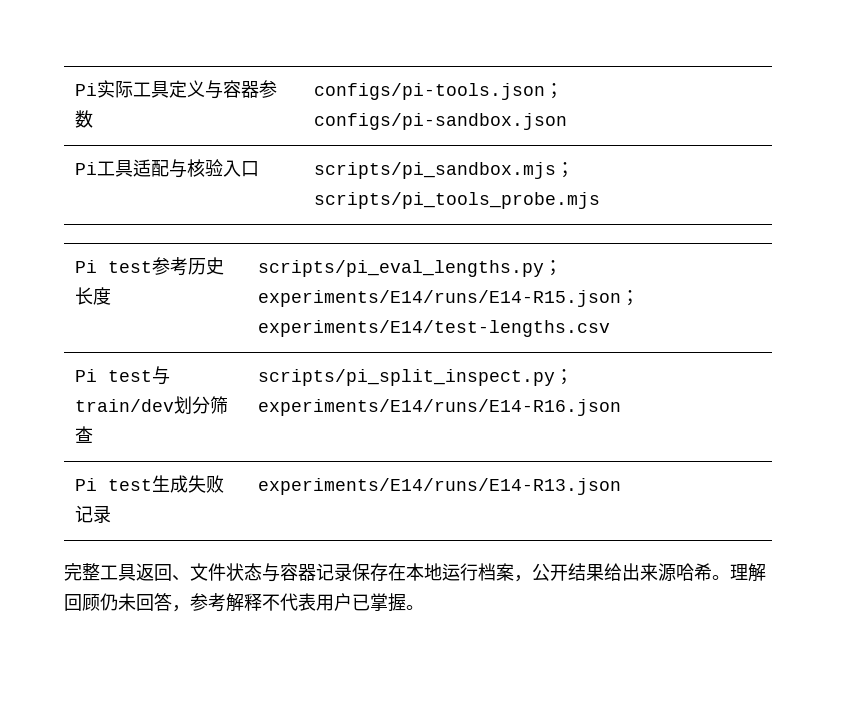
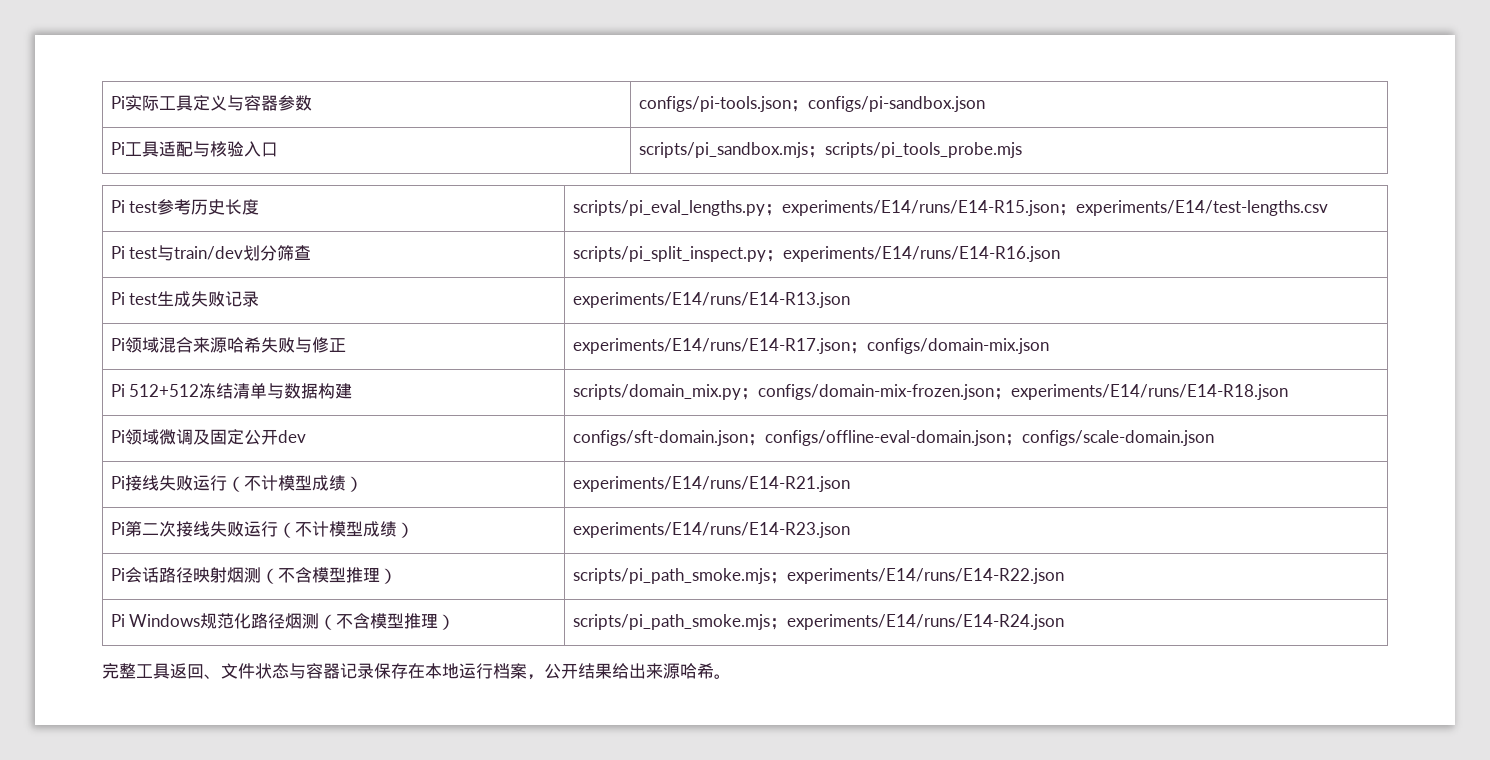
+ Pi领域混合来源哈希失败与修正 | experiments/E14/runs/E14-R17.json；configs/domain-mix.json
+ Pi 512+512冻结清单与数据构建 | scripts/domain_mix.py；configs/domain-mix-frozen.json；experiments/E14/runs/E14-R18.json
+ Pi领域微调及固定公开dev | configs/sft-domain.json；configs/offline-eval-domain.json；configs/scale-domain.json
+ Pi接线失败运行（不计模型成绩） | experiments/E14/runs/E14-R21.json
+ Pi第二次接线失败运行（不计模型成绩） | experiments/E14/runs/E14-R23.json
+ Pi会话路径映射烟测（不含模型推理） | scripts/pi_path_smoke.mjs；experiments/E14/runs/E14-R22.json
+ Pi Windows规范化路径烟测（不含模型推理） | scripts/pi_path_smoke.mjs；experiments/E14/runs/E14-R24.json
- 理解回顾仍未回答，参考解释不代表用户已掌握。

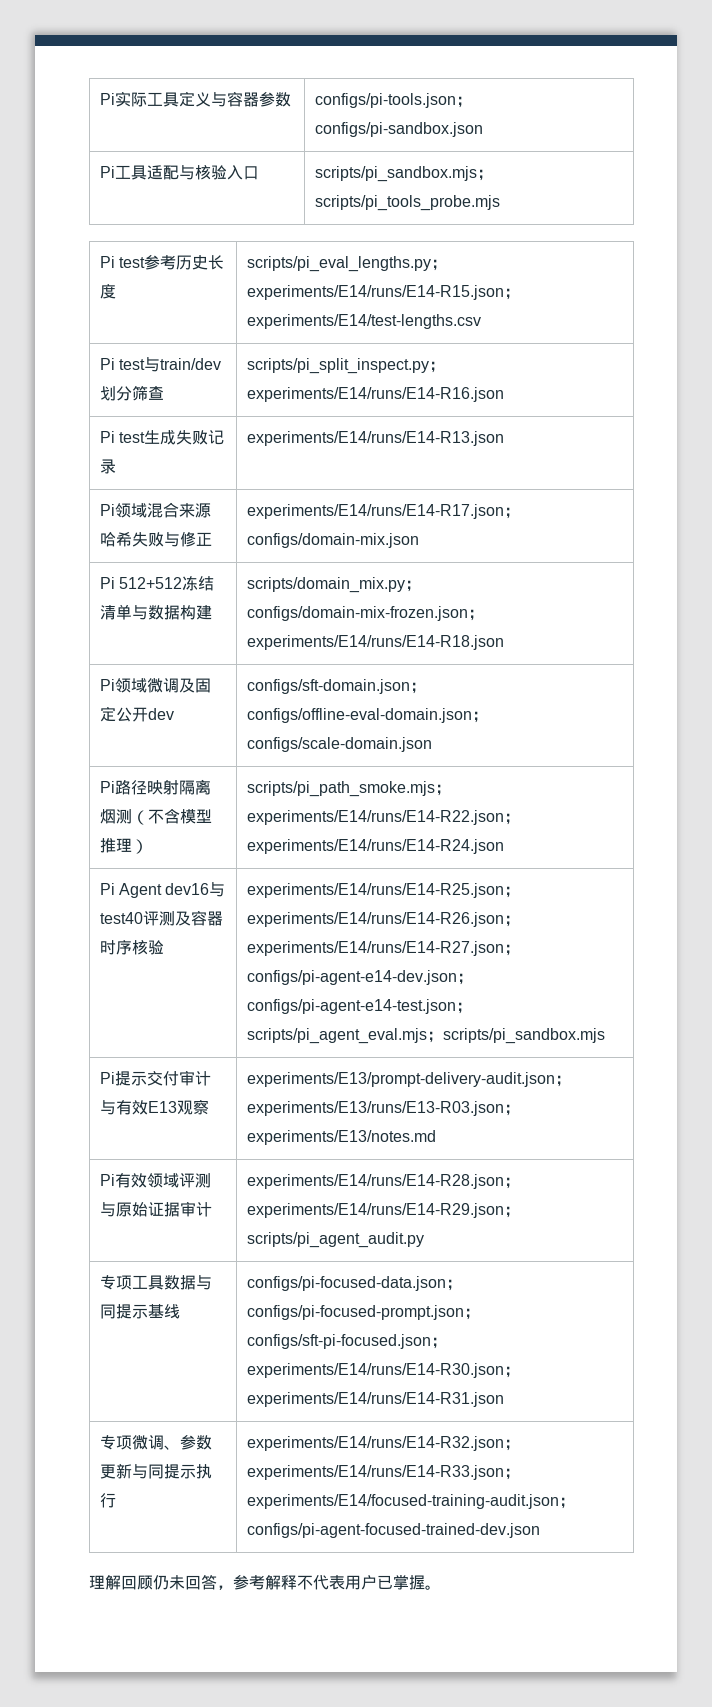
- Pi接线失败运行（不计模型成绩） | experiments/E14/runs/E14-R21.json
- Pi第二次接线失败运行（不计模型成绩） | experiments/E14/runs/E14-R23.json
- Pi会话路径映射烟测（不含模型推理） | scripts/pi_path_smoke.mjs；experiments/E14/runs/E14-R22.json
- Pi Windows规范化路径烟测（不含模型推理） | scripts/pi_path_smoke.mjs；experiments/E14/runs/E14-R24.json
- 完整工具返回、文件状态与容器记录保存在本地运行档案，公开结果给出来源哈希。
+ Pi路径映射隔离烟测（不含模型推理） | scripts/pi_path_smoke.mjs；experiments/E14/runs/E14-R22.json；experiments/E14/runs/E14-R24.json
+ Pi Agent dev16与test40评测及容器时序核验 | experiments/E14/runs/E14-R25.json；experiments/E14/runs/E14-R26.json；experiments/E14/runs/E14-R27.json；configs/pi-agent-e14-dev.json；configs/pi-agent-e14-test.json；scripts/pi_agent_eval.mjs；scripts/pi_sandbox.mjs
+ Pi提示交付审计与有效E13观察 | experiments/E13/prompt-delivery-audit.json；experiments/E13/runs/E13-R03.json；experiments/E13/notes.md
+ Pi有效领域评测与原始证据审计 | experiments/E14/runs/E14-R28.json；experiments/E14/runs/E14-R29.json；scripts/pi_agent_audit.py
+ 专项工具数据与同提示基线 | configs/pi-focused-data.json；configs/pi-focused-prompt.json；configs/sft-pi-focused.json；experiments/E14/runs/E14-R30.json；experiments/E14/runs/E14-R31.json
+ 专项微调、参数更新与同提示执行 | experiments/E14/runs/E14-R32.json；experiments/E14/runs/E14-R33.json；experiments/E14/focused-training-audit.json；configs/pi-agent-focused-trained-dev.json
+ 理解回顾仍未回答，参考解释不代表用户已掌握。

